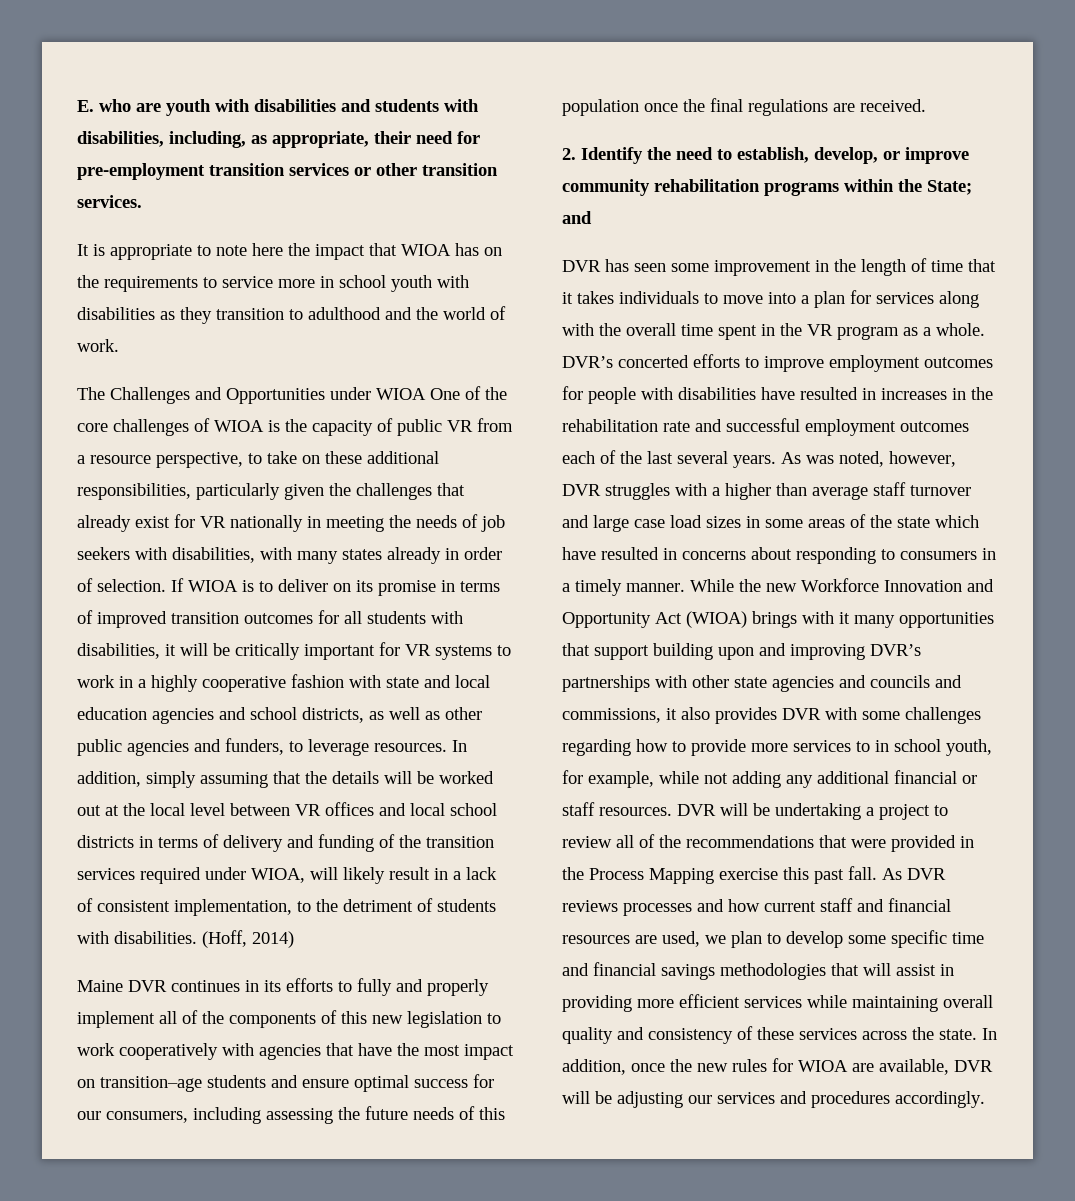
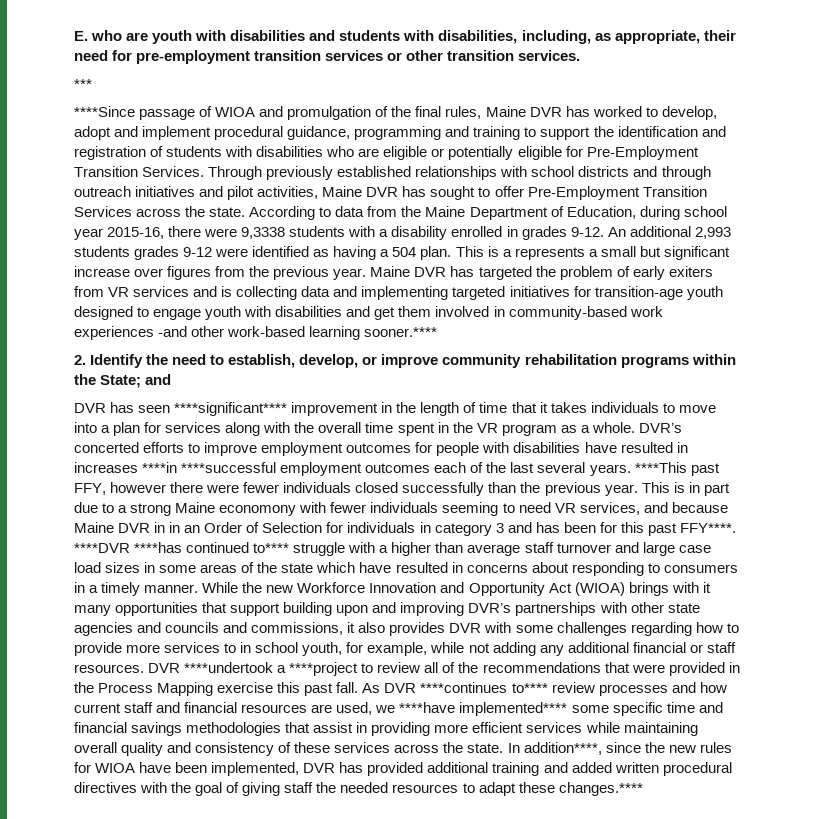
- It is appropriate to note here the impact that WIOA has on the requirements to service more in school youth with disabilities as they transition to adulthood and the world of work.
- The Challenges and Opportunities under WIOA One of the core challenges of WIOA is the capacity of public VR from a resource perspective, to take on these additional responsibilities, particularly given the challenges that already exist for VR nationally in meeting the needs of job seekers with disabilities, with many states already in order of selection. If WIOA is to deliver on its promise in terms of improved transition outcomes for all students with disabilities, it will be critically important for VR systems to work in a highly cooperative fashion with state and local education agencies and school districts, as well as other public agencies and funders, to leverage resources. In addition, simply assuming that the details will be worked out at the local level between VR offices and local school districts in terms of delivery and funding of the transition services required under WIOA, will likely result in a lack of consistent implementation, to the detriment of students with disabilities. (Hoff, 2014)
- Maine DVR continues in its efforts to fully and properly implement all of the components of this new legislation to work cooperatively with agencies that have the most impact on transition–age students and ensure optimal success for our consumers, including assessing the future needs of this population once the final regulations are received.
+ ***
+ ****Since passage of WIOA and promulgation of the final rules, Maine DVR has worked to develop, adopt and implement procedural guidance, programming and training to support the identification and registration of students with disabilities who are eligible or potentially eligible for Pre-Employment Transition Services. Through previously established relationships with school districts and through outreach initiatives and pilot activities, Maine DVR has sought to offer Pre-Employment Transition Services across the state. According to data from the Maine Department of Education, during school year 2015-16, there were 9,3338 students with a disability enrolled in grades 9-12. An additional 2,993 students grades 9-12 were identified as having a 504 plan. This is a represents a small but significant increase over figures from the previous year. Maine DVR has targeted the problem of early exiters from VR services and is collecting data and implementing targeted initiatives for transition-age youth designed to engage youth with disabilities and get them involved in community-based work experiences -and other work-based learning sooner.****
- DVR has seen some improvement in the length of time that it takes individuals to move into a plan for services along with the overall time spent in the VR program as a whole.
+ DVR has seen ****significant**** improvement in the length of time that it takes individuals to move into a plan for services along with the overall time spent in the VR program as a whole.
- DVR’s concerted efforts to improve employment outcomes for people with disabilities have resulted in increases in the rehabilitation rate and successful employment outcomes each of the last several years.
+ DVR’s concerted efforts to improve employment outcomes for people with disabilities have resulted in increases ****in ****successful employment outcomes each of the last several years.
- As was noted, however, DVR struggles with a higher than average staff turnover and large case load sizes in some areas of the state which have resulted in concerns about responding to consumers in a timely manner.
+ ****This past FFY, however there were fewer individuals closed successfully than the previous year. This is in part due to a strong Maine economony with fewer individuals seeming to need VR services, and because Maine DVR in in an Order of Selection for individuals in category 3 and has been for this past FFY****. ****DVR ****has continued to**** struggle with a higher than average staff turnover and large case load sizes in some areas of the state which have resulted in concerns about responding to consumers in a timely manner.
- DVR will be undertaking a project to review all of the recommendations that were provided in the Process Mapping exercise this past fall.
+ DVR ****undertook a ****project to review all of the recommendations that were provided in the Process Mapping exercise this past fall.
- As DVR reviews processes and how current staff and financial resources are used, we plan to develop some specific time and financial savings methodologies that will assist in providing more efficient services while maintaining overall quality and consistency of these services across the state.
+ As DVR ****continues to**** review processes and how current staff and financial resources are used, we ****have implemented**** some specific time and financial savings methodologies that assist in providing more efficient services while maintaining overall quality and consistency of these services across the state.
- In addition, once the new rules for WIOA are available, DVR will be adjusting our services and procedures accordingly.
+ In addition****, since the new rules for WIOA have been implemented, DVR has provided additional training and added written procedural directives with the goal of giving staff the needed resources to adapt these changes.****

